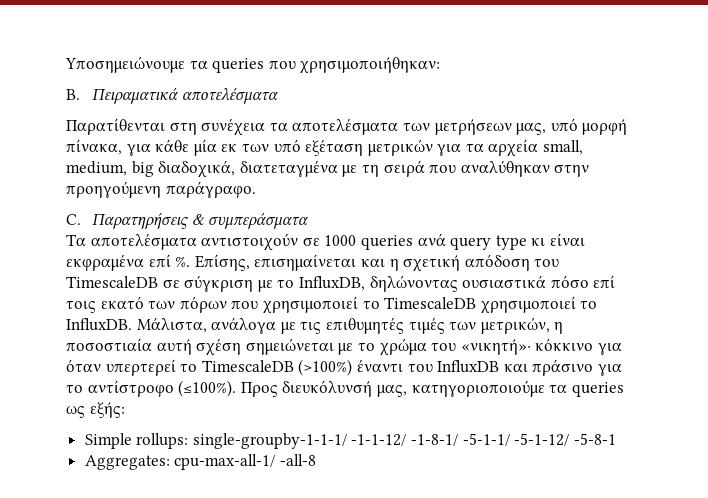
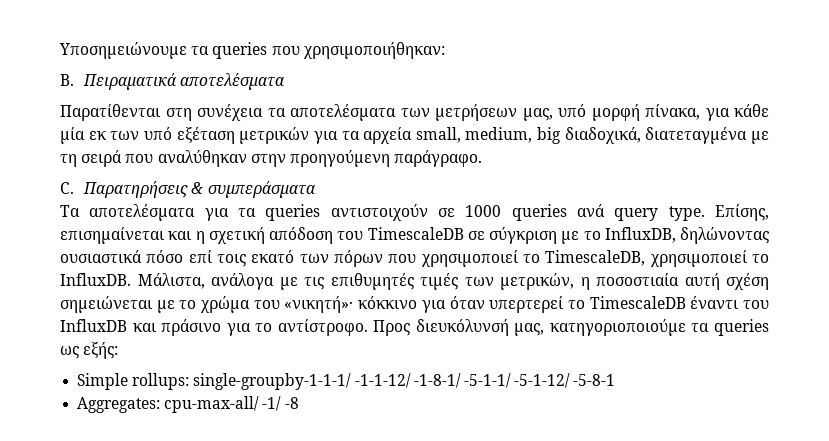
- Τα αποτελέσματα αντιστοιχούν σε 1000 queries ανά query type κι είναι εκφραμένα επί %.
+ Τα αποτελέσματα για τα queries αντιστοιχούν σε 1000 queries ανά query type.
- Επίσης, επισημαίνεται και η σχετική απόδοση του TimescaleDB σε σύγκριση με το InfluxDB, δηλώνοντας ουσιαστικά πόσο επί τοις εκατό των πόρων που χρησιμοποιεί το TimescaleDB χρησιμοποιεί το InfluxDB.
+ Επίσης, επισημαίνεται και η σχετική απόδοση του TimescaleDB σε σύγκριση με το InfluxDB, δηλώνοντας ουσιαστικά πόσο επί τοις εκατό των πόρων που χρησιμοποιεί το TimescaleDB, χρησιμοποιεί το InfluxDB.
- Μάλιστα, ανάλογα με τις επιθυμητές τιμές των μετρικών, η ποσοστιαία αυτή σχέση σημειώνεται με το χρώμα του «νικητή»· κόκκινο για όταν υπερτερεί το TimescaleDB (>100%) έναντι του InfluxDB και πράσινο για το αντίστροφο (≤100%).
+ Μάλιστα, ανάλογα με τις επιθυμητές τιμές των μετρικών, η ποσοστιαία αυτή σχέση σημειώνεται με το χρώμα του «νικητή»· κόκκινο για όταν υπερτερεί το TimescaleDB έναντι του InfluxDB και πράσινο για το αντίστροφο.
- Aggregates: cpu-max-all-1/ -all-8
+ Aggregates: cpu-max-all/ -1/ -8

